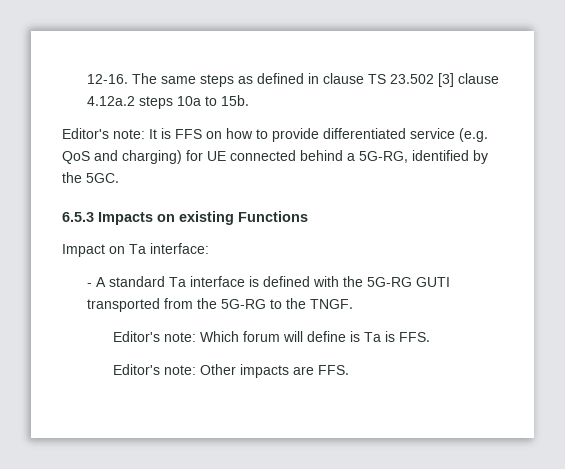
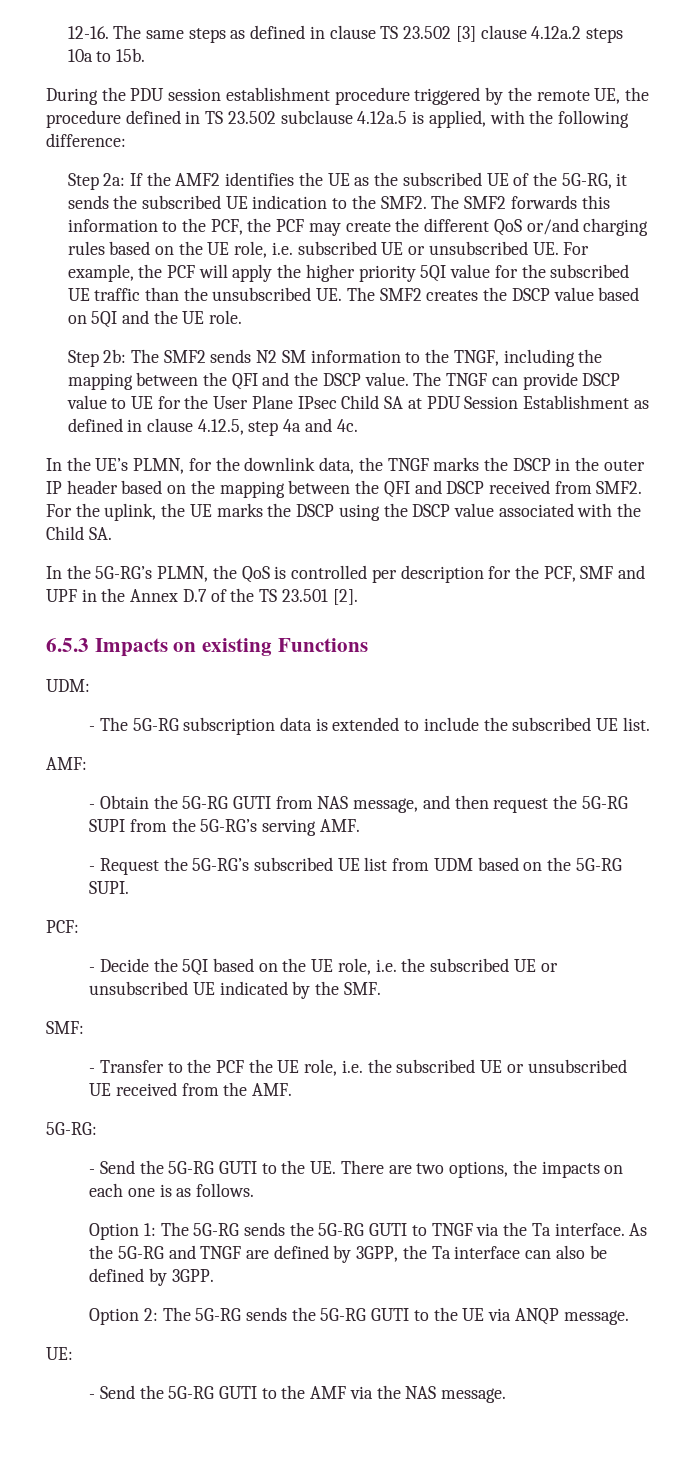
- Editor's note: It is FFS on how to provide differentiated service (e.g. QoS and charging) for UE connected behind a 5G-RG, identified by the 5GC.
+ During the PDU session establishment procedure triggered by the remote UE, the procedure defined in TS 23.502 subclause 4.12a.5 is applied, with the following difference:
+ Step 2a: If the AMF2 identifies the UE as the subscribed UE of the 5G-RG, it sends the subscribed UE indication to the SMF2. The SMF2 forwards this information to the PCF, the PCF may create the different QoS or/and charging rules based on the UE role, i.e. subscribed UE or unsubscribed UE. For example, the PCF will apply the higher priority 5QI value for the subscribed UE traffic than the unsubscribed UE. The SMF2 creates the DSCP value based on 5QI and the UE role.
+ Step 2b: The SMF2 sends N2 SM information to the TNGF, including the mapping between the QFI and the DSCP value. The TNGF can provide DSCP value to UE for the User Plane IPsec Child SA at PDU Session Establishment as defined in clause 4.12.5, step 4a and 4c.
+ In the UE’s PLMN, for the downlink data, the TNGF marks the DSCP in the outer IP header based on the mapping between the QFI and DSCP received from SMF2. For the uplink, the UE marks the DSCP using the DSCP value associated with the Child SA.
+ In the 5G-RG’s PLMN, the QoS is controlled per description for the PCF, SMF and UPF in the Annex D.7 of the TS 23.501 [2].
- Impact on Ta interface:
- - A standard Ta interface is defined with the 5G-RG GUTI transported from the 5G-RG to the TNGF.
- Editor's note: Which forum will define is Ta is FFS.
- Editor's note: Other impacts are FFS.
+ UDM:
+ - The 5G-RG subscription data is extended to include the subscribed UE list.
+ AMF:
+ - Obtain the 5G-RG GUTI from NAS message, and then request the 5G-RG SUPI from the 5G-RG’s serving AMF.
+ - Request the 5G-RG’s subscribed UE list from UDM based on the 5G-RG SUPI.
+ PCF:
+ - Decide the 5QI based on the UE role, i.e. the subscribed UE or unsubscribed UE indicated by the SMF.
+ SMF:
+ - Transfer to the PCF the UE role, i.e. the subscribed UE or unsubscribed UE received from the AMF.
+ 5G-RG:
+ - Send the 5G-RG GUTI to the UE. There are two options, the impacts on each one is as follows.
+ Option 1: The 5G-RG sends the 5G-RG GUTI to TNGF via the Ta interface. As the 5G-RG and TNGF are defined by 3GPP, the Ta interface can also be defined by 3GPP.
+ Option 2: The 5G-RG sends the 5G-RG GUTI to the UE via ANQP message.
+ UE:
+ - Send the 5G-RG GUTI to the AMF via the NAS message.

